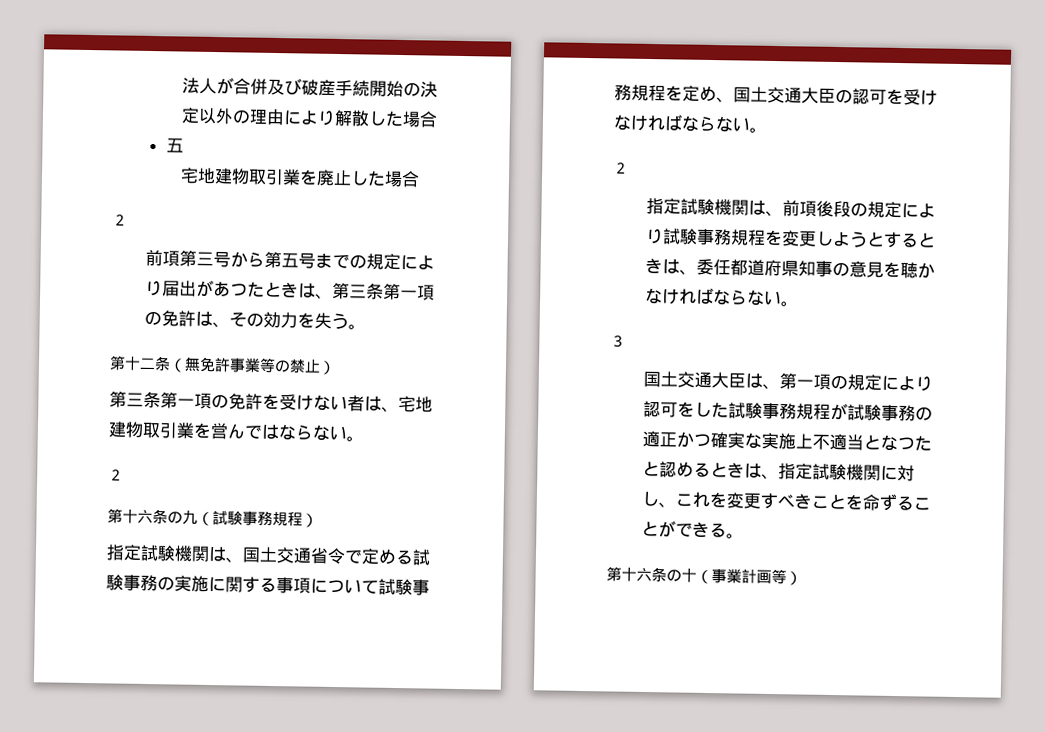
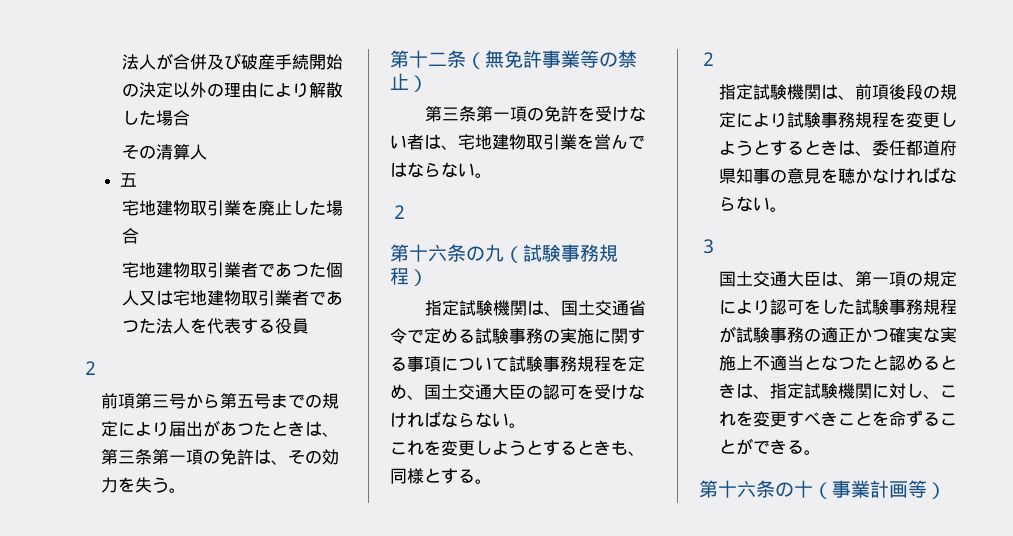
+ その清算人
+ 宅地建物取引業者であつた個人又は宅地建物取引業者であつた法人を代表する役員
+ これを変更しようとするときも、同様とする。

